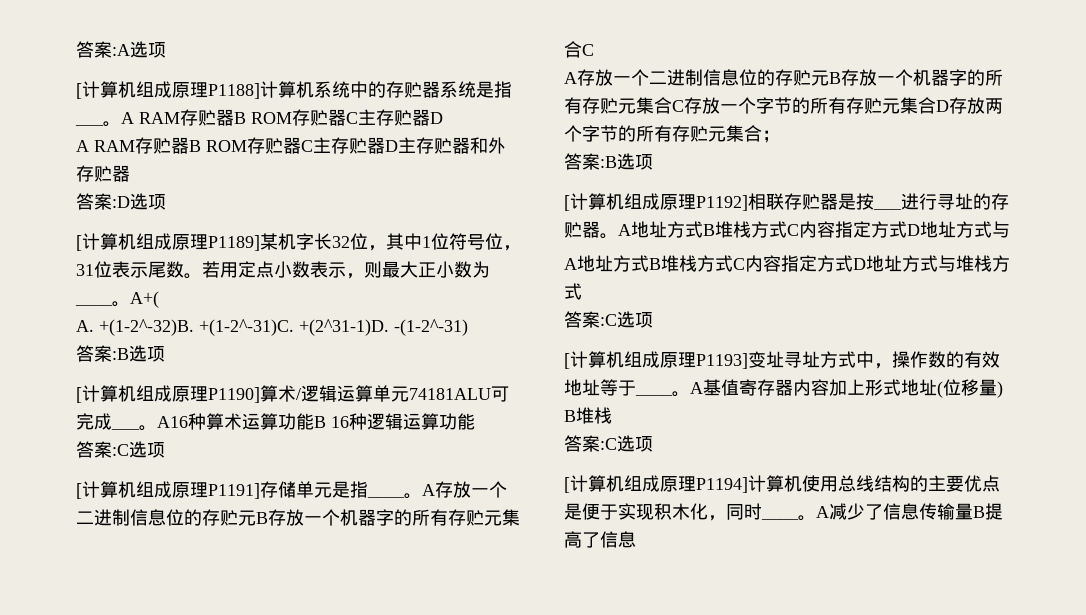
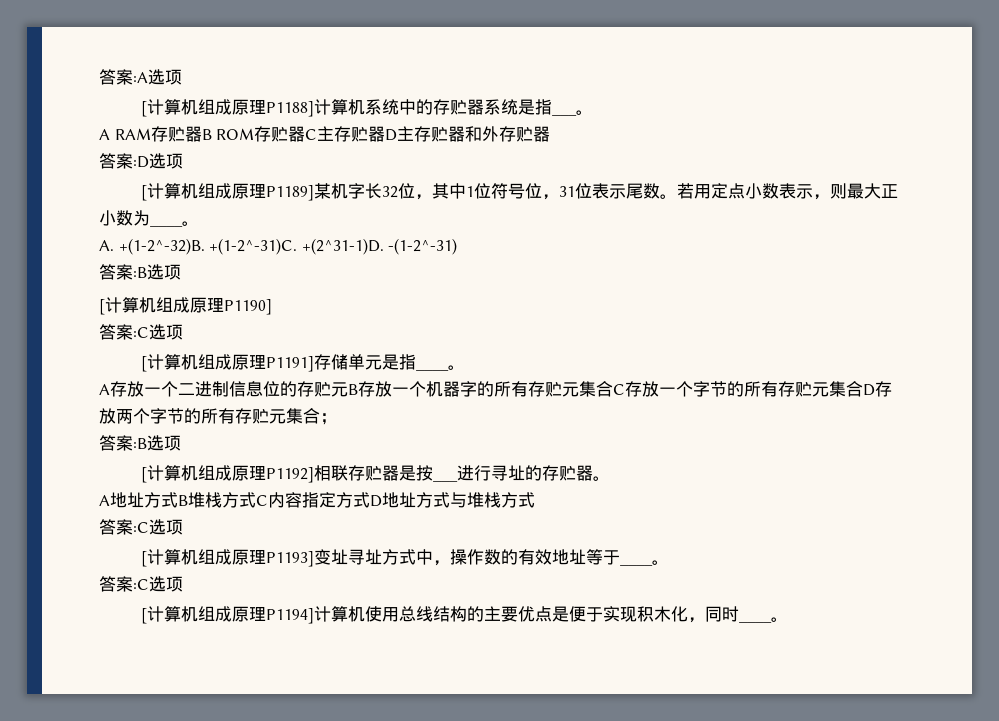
- [计算机组成原理P1188]计算机系统中的存贮器系统是指___。A RAM存贮器B ROM存贮器C主存贮器D
+ [计算机组成原理P1188]计算机系统中的存贮器系统是指___。
- A+(
- [计算机组成原理P1190]算术/逻辑运算单元74181ALU可完成___。A16种算术运算功能B 16种逻辑运算功能
+ [计算机组成原理P1190]
- [计算机组成原理P1191]存储单元是指____。A存放一个二进制信息位的存贮元B存放一个机器字的所有存贮元集合C
+ [计算机组成原理P1191]存储单元是指____。
- [计算机组成原理P1192]相联存贮器是按___进行寻址的存贮器。A地址方式B堆栈方式C内容指定方式D地址方式与
+ [计算机组成原理P1192]相联存贮器是按___进行寻址的存贮器。
- A基值寄存器内容加上形式地址(位移量) B堆栈
- A减少了信息传输量B提高了信息

